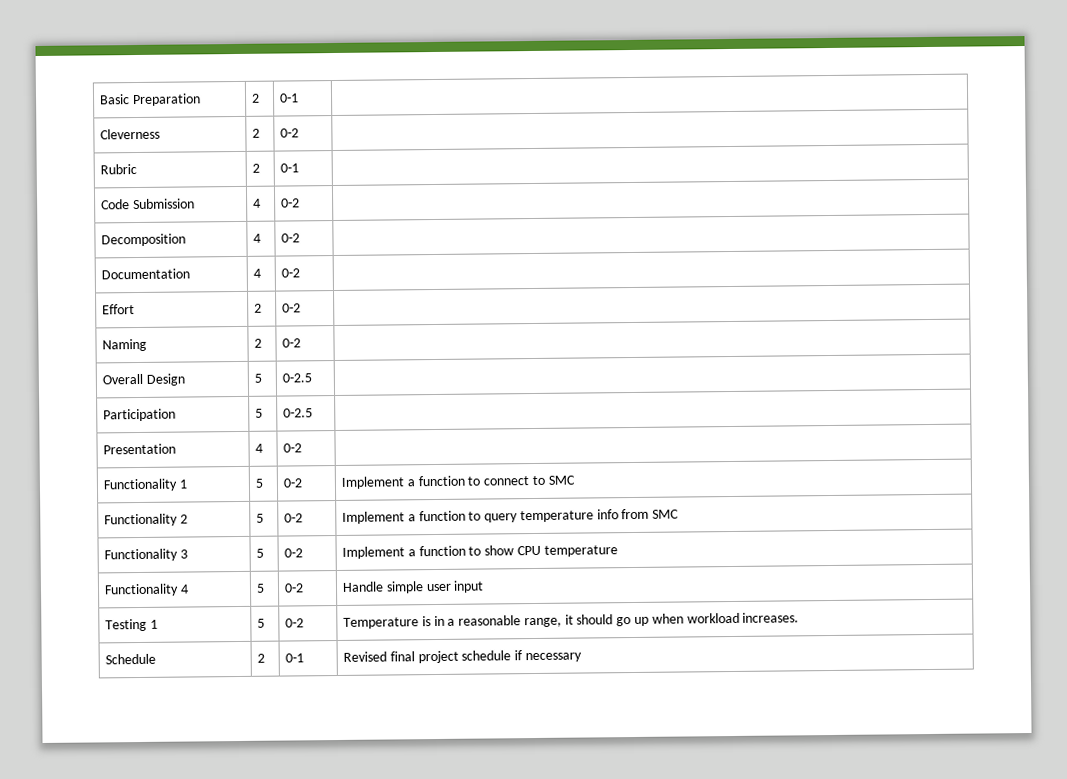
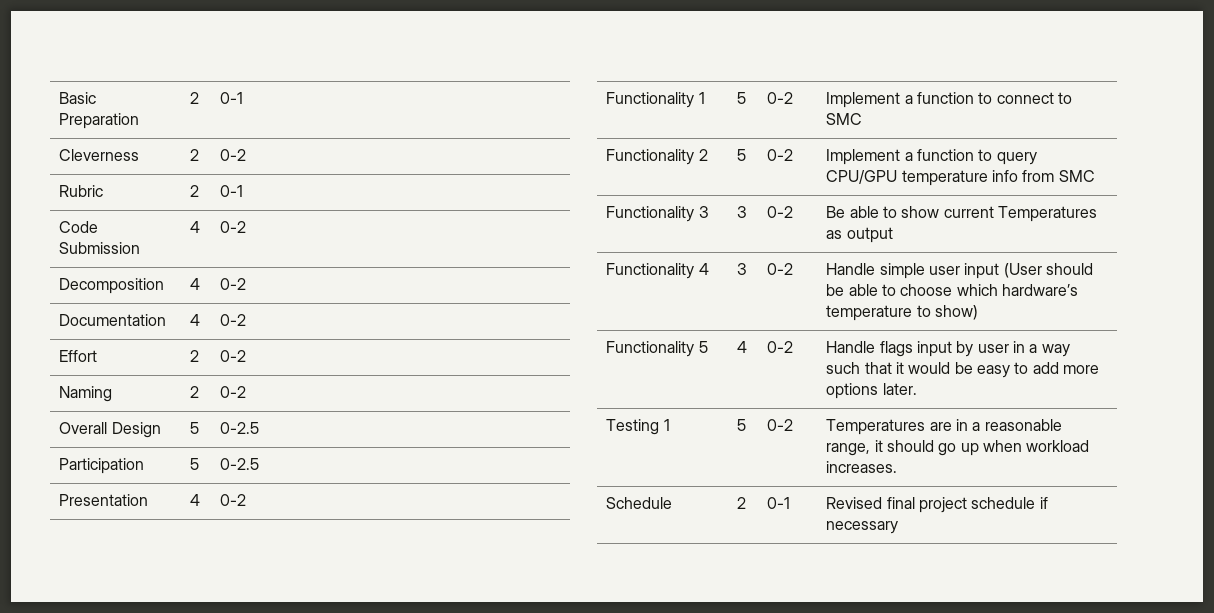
- Functionality 2 | 5 | 0-2 | Implement a function to query temperature info from SMC
+ Functionality 2 | 5 | 0-2 | Implement a function to query CPU/GPU temperature info from SMC
- Functionality 3 | 5 | 0-2 | Implement a function to show CPU temperature
+ Functionality 3 | 3 | 0-2 | Be able to show current Temperatures as output
- Functionality 4 | 5 | 0-2 | Handle simple user input
+ Functionality 4 | 3 | 0-2 | Handle simple user input (User should be able to choose which hardware’s temperature to show)
+ Functionality 5 | 4 | 0-2 | Handle flags input by user in a way such that it would be easy to add more options later.
- Testing 1 | 5 | 0-2 | Temperature is in a reasonable range, it should go up when workload increases.
+ Testing 1 | 5 | 0-2 | Temperatures are in a reasonable range, it should go up when workload increases.

